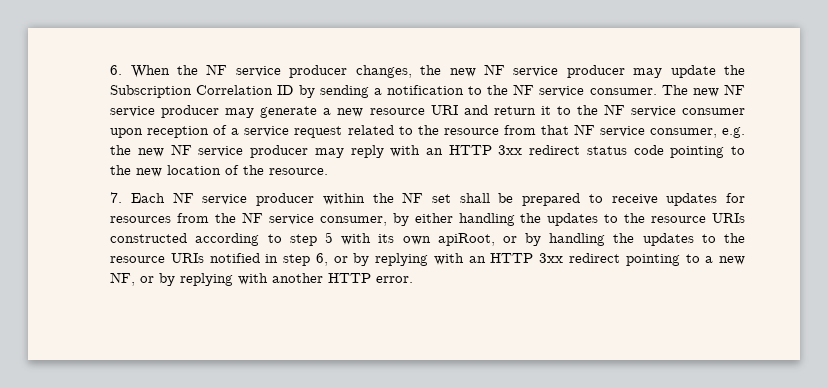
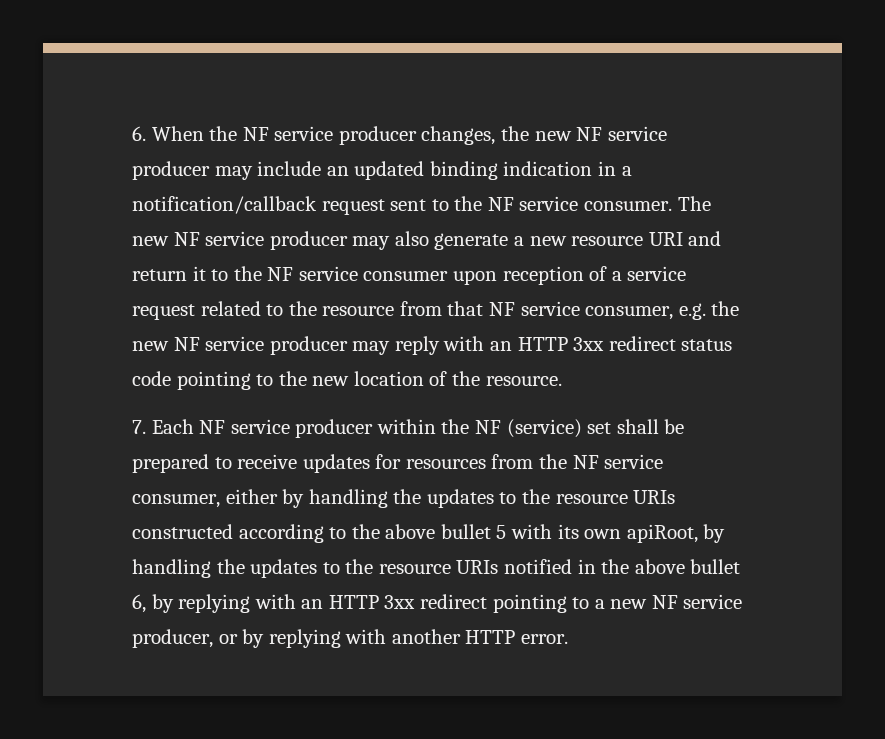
- 6. When the NF service producer changes, the new NF service producer may update the Subscription Correlation ID by sending a notification to the NF service consumer.
+ 6. When the NF service producer changes, the new NF service producer may include an updated binding indication in a notification/callback request sent to the NF service consumer.
- The new NF service producer may generate a new resource URI and return it to the NF service consumer upon reception of a service request related to the resource from that NF service consumer, e.g. the new NF service producer may reply with an HTTP 3xx redirect status code pointing to the new location of the resource.
+ The new NF service producer may also generate a new resource URI and return it to the NF service consumer upon reception of a service request related to the resource from that NF service consumer, e.g. the new NF service producer may reply with an HTTP 3xx redirect status code pointing to the new location of the resource.
- 7. Each NF service producer within the NF set shall be prepared to receive updates for resources from the NF service consumer, by either handling the updates to the resource URIs constructed according to step 5 with its own apiRoot, or by handling the updates to the resource URIs notified in step 6, or by replying with an HTTP 3xx redirect pointing to a new NF, or by replying with another HTTP error.
+ 7. Each NF service producer within the NF (service) set shall be prepared to receive updates for resources from the NF service consumer, either by handling the updates to the resource URIs constructed according to the above bullet 5 with its own apiRoot, by handling the updates to the resource URIs notified in the above bullet 6, by replying with an HTTP 3xx redirect pointing to a new NF service producer, or by replying with another HTTP error.

